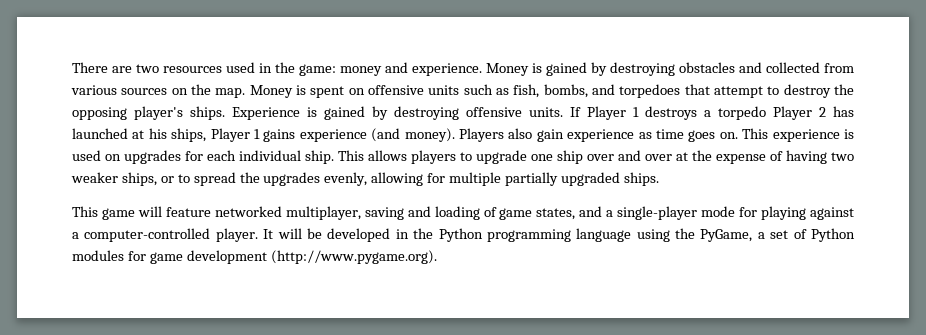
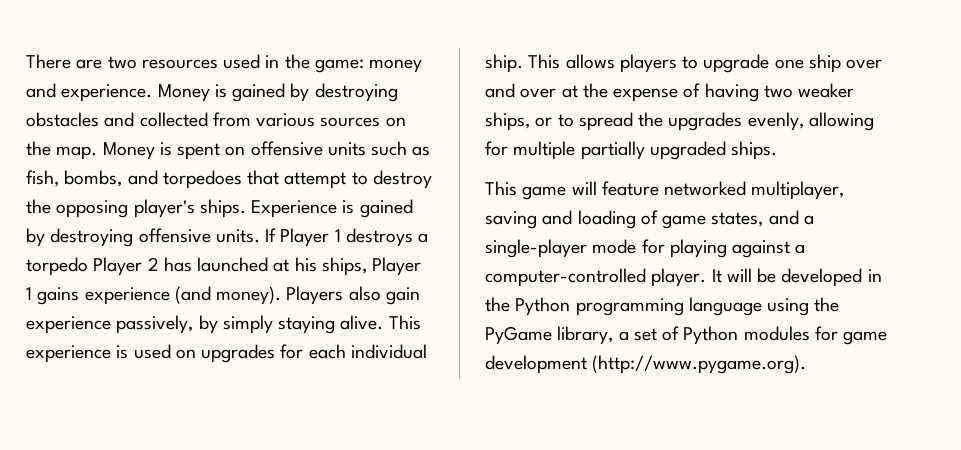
- Players also gain experience as time goes on.
+ Players also gain experience passively, by simply staying alive.
- It will be developed in the Python programming language using the PyGame, a set of Python modules for game development (http://www.pygame.org).
+ It will be developed in the Python programming language using the PyGame library, a set of Python modules for game development (http://www.pygame.org).

